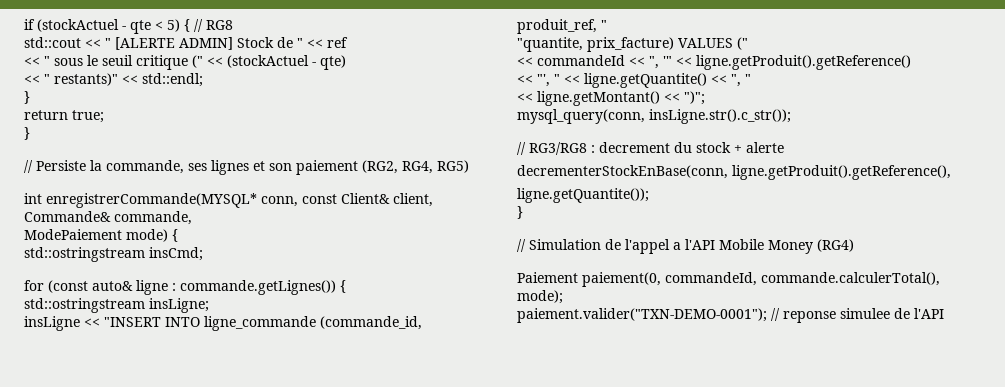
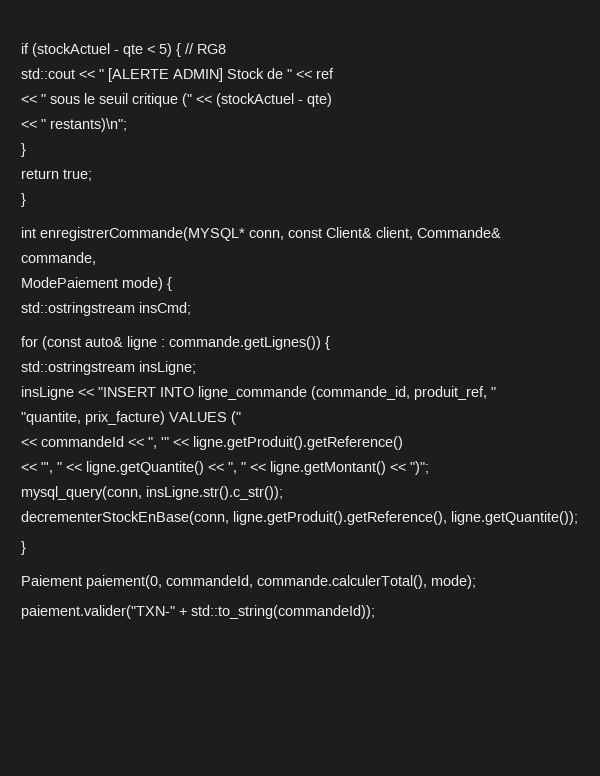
- << " restants)" << std::endl;
+ << " restants)\n";
- // Persiste la commande, ses lignes et son paiement (RG2, RG4, RG5)
- << "', " << ligne.getQuantite() << ", "
- << ligne.getMontant() << ")";
+ << "', " << ligne.getQuantite() << ", " << ligne.getMontant() << ")";
- // RG3/RG8 : decrement du stock + alerte
- decrementerStockEnBase(conn, ligne.getProduit().getReference(),
- ligne.getQuantite());
+ decrementerStockEnBase(conn, ligne.getProduit().getReference(), ligne.getQuantite());
- // Simulation de l'appel a l'API Mobile Money (RG4)
- paiement.valider("TXN-DEMO-0001"); // reponse simulee de l'API
+ paiement.valider("TXN-" + std::to_string(commandeId));

